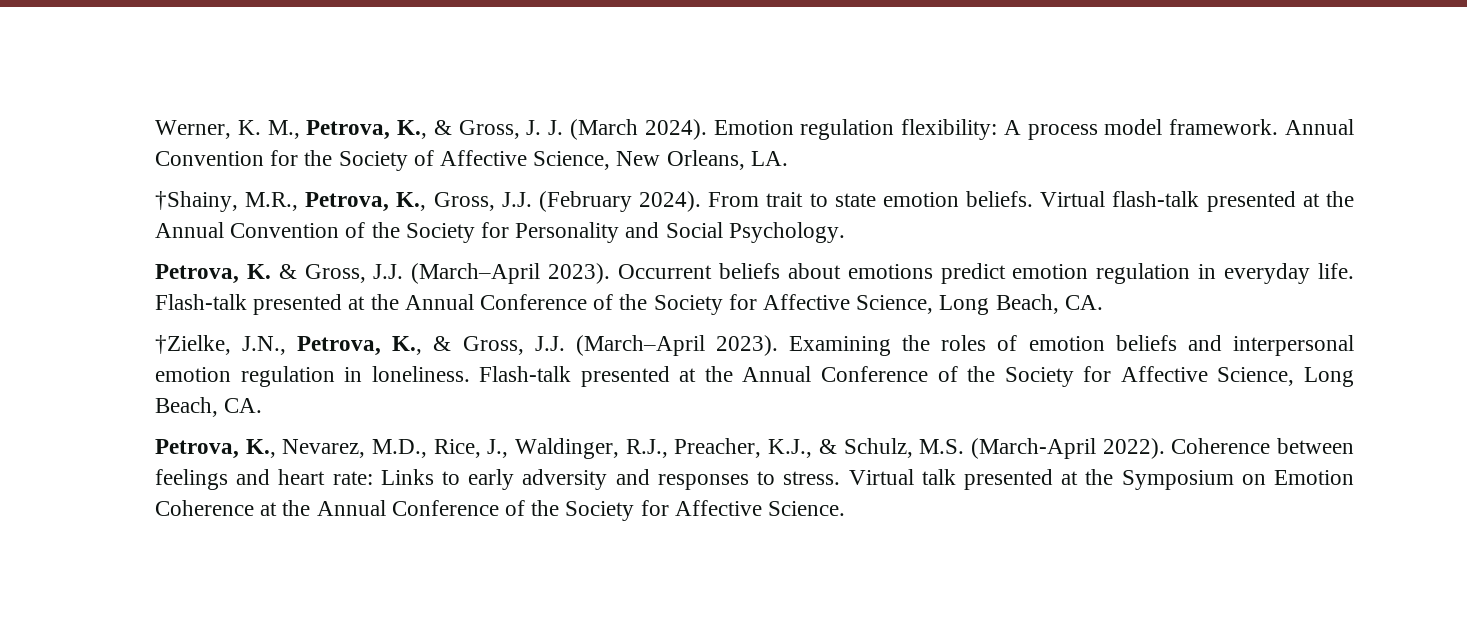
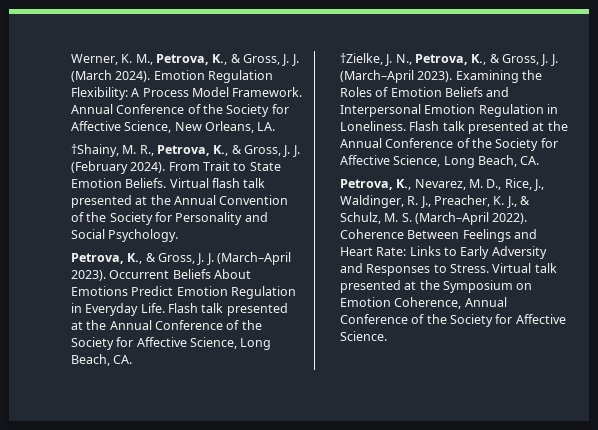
- Emotion regulation flexibility: A process model framework. Annual Convention for the Society of Affective Science, New Orleans, LA.
+ Emotion Regulation Flexibility: A Process Model Framework. Annual Conference of the Society for Affective Science, New Orleans, LA.
- †Shainy, M.R., Petrova, K., Gross, J.J. (February 2024). From trait to state emotion beliefs. Virtual flash-talk presented at the Annual Convention of the Society for Personality and Social Psychology.
- Petrova, K. & Gross, J.J. (March–April 2023).
+ †Shainy, M. R., Petrova, K., & Gross, J. J. (February 2024). From Trait to State Emotion Beliefs. Virtual flash talk presented at the Annual Convention of the Society for Personality and Social Psychology.
+ Petrova, K., & Gross, J. J. (March–April 2023).
- Occurrent beliefs about emotions predict emotion regulation in everyday life. Flash-talk presented at the Annual Conference of the Society for Affective Science, Long Beach, CA.
+ Occurrent Beliefs About Emotions Predict Emotion Regulation in Everyday Life. Flash talk presented at the Annual Conference of the Society for Affective Science, Long Beach, CA.
- †Zielke, J.N., Petrova, K., & Gross, J.J. (March–April 2023).
+ †Zielke, J. N., Petrova, K., & Gross, J. J. (March–April 2023).
- Examining the roles of emotion beliefs and interpersonal emotion regulation in loneliness. Flash-talk presented at the Annual Conference of the Society for Affective Science, Long Beach, CA.
+ Examining the Roles of Emotion Beliefs and Interpersonal Emotion Regulation in Loneliness. Flash talk presented at the Annual Conference of the Society for Affective Science, Long Beach, CA.
- Petrova, K., Nevarez, M.D., Rice, J., Waldinger, R.J., Preacher, K.J., & Schulz, M.S. (March-April 2022). Coherence between feelings and heart rate: Links to early adversity and responses to stress.
+ Petrova, K., Nevarez, M. D., Rice, J., Waldinger, R. J., Preacher, K. J., & Schulz, M. S. (March–April 2022). Coherence Between Feelings and Heart Rate: Links to Early Adversity and Responses to Stress.
- Virtual talk presented at the Symposium on Emotion Coherence at the Annual Conference of the Society for Affective Science.
+ Virtual talk presented at the Symposium on Emotion Coherence, Annual Conference of the Society for Affective Science.

